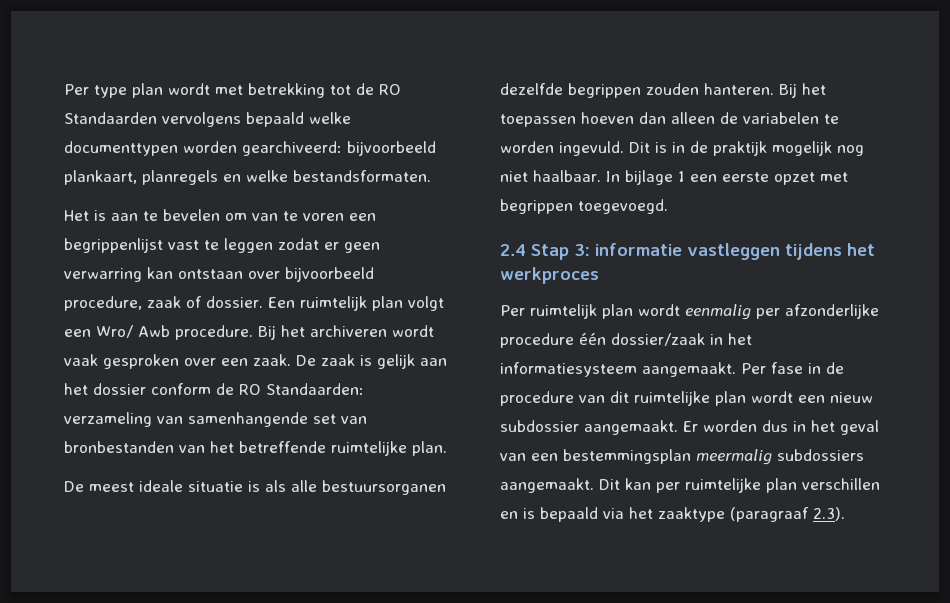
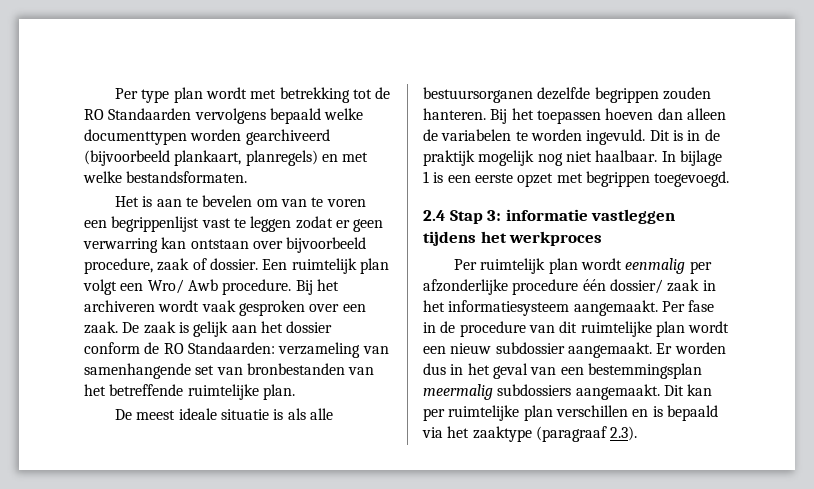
- Per type plan wordt met betrekking tot de RO Standaarden vervolgens bepaald welke documenttypen worden gearchiveerd: bijvoorbeeld plankaart, planregels en welke bestandsformaten.
+ Per type plan wordt met betrekking tot de RO Standaarden vervolgens bepaald welke documenttypen worden gearchiveerd (bijvoorbeeld plankaart, planregels) en met welke bestandsformaten.
- In bijlage 1 een eerste opzet met begrippen toegevoegd.
+ In bijlage 1 is een eerste opzet met begrippen toegevoegd.
- Per ruimtelijk plan wordt eenmalig per afzonderlijke procedure één dossier/zaak in het informatiesysteem aangemaakt.
+ Per ruimtelijk plan wordt eenmalig per afzonderlijke procedure één dossier/ zaak in het informatiesysteem aangemaakt.

